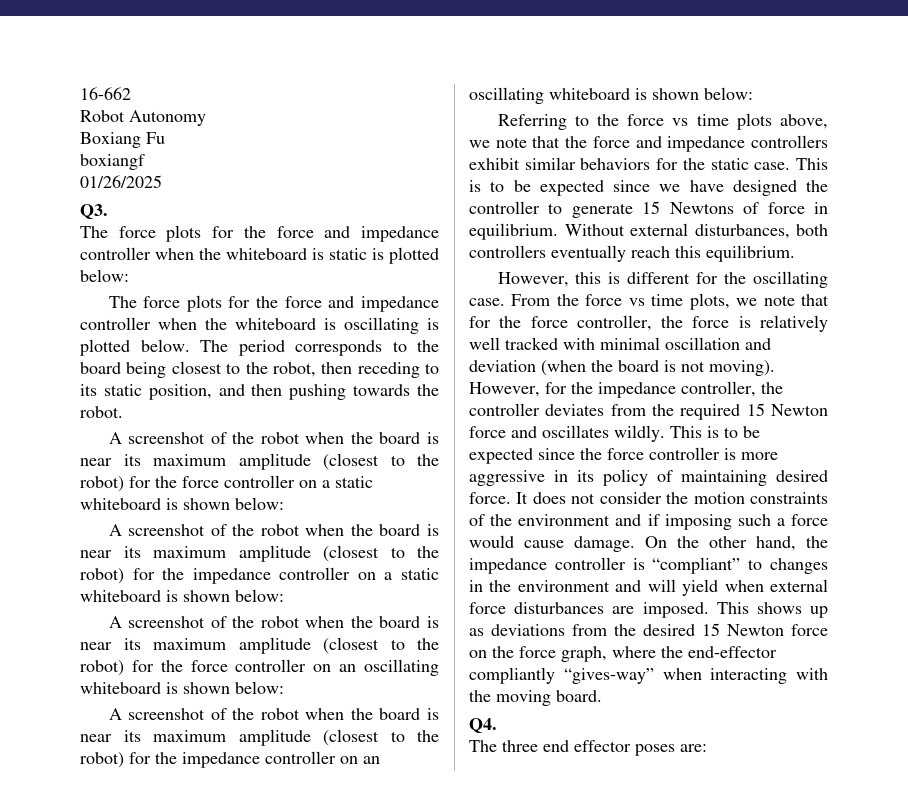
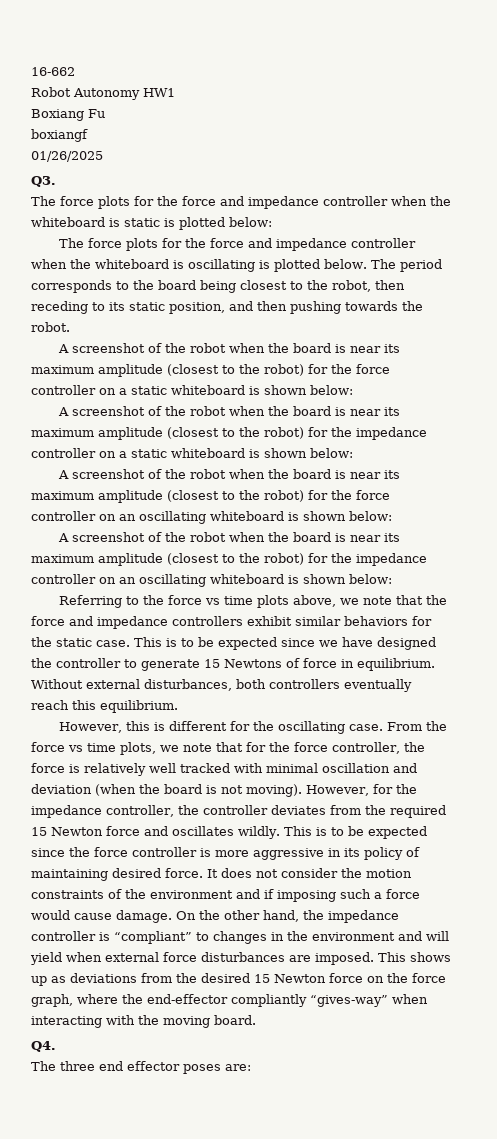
- Robot Autonomy
+ Robot Autonomy HW1

